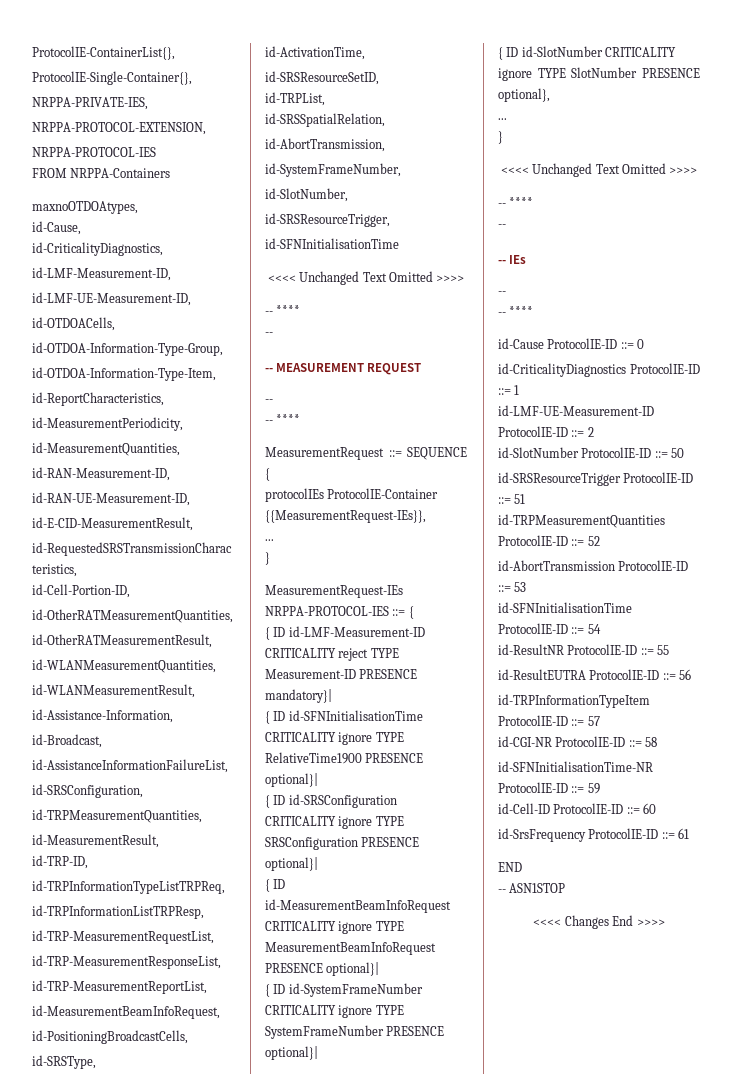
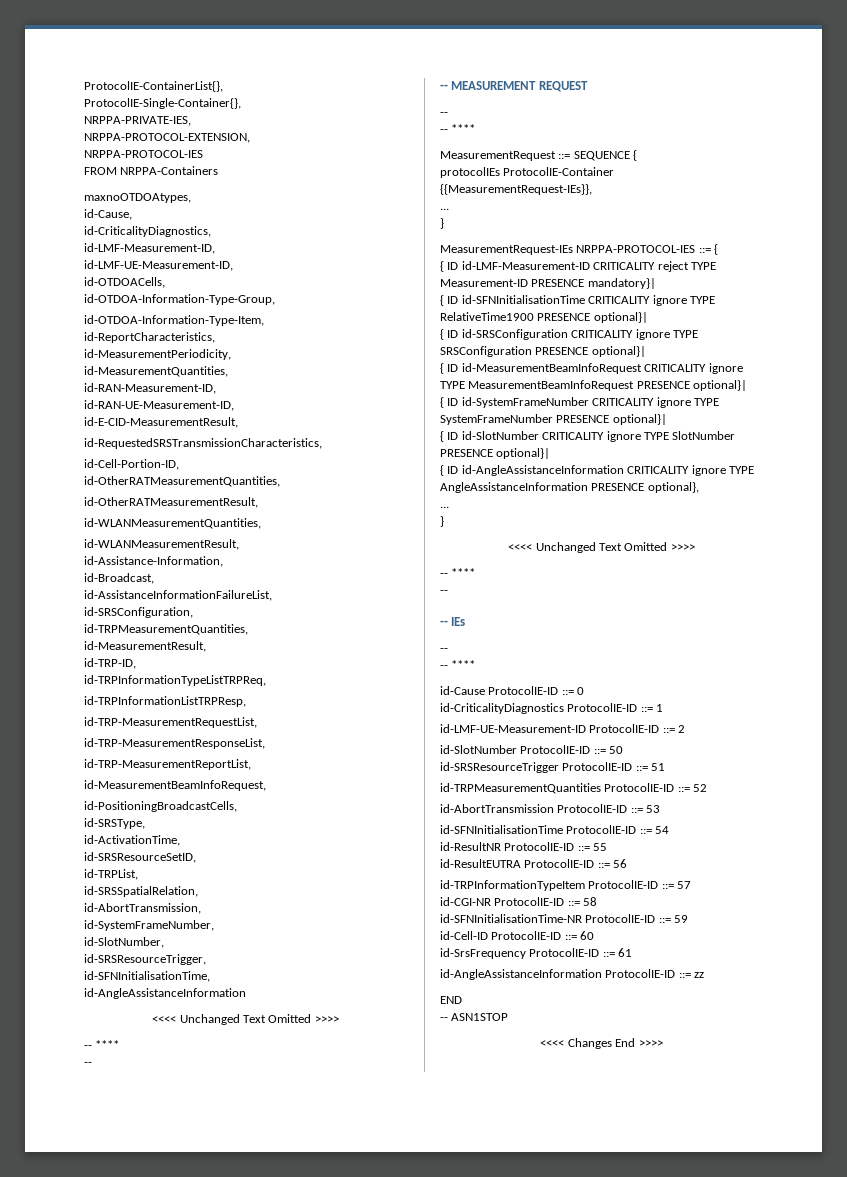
  id-SRSResourceTrigger,
- id-SFNInitialisationTime
+ id-SFNInitialisationTime,
+ id-AngleAssistanceInformation
- { ID id-SlotNumber CRITICALITY ignore TYPE SlotNumber PRESENCE optional},
+ { ID id-SlotNumber CRITICALITY ignore TYPE SlotNumber PRESENCE optional}|
+ { ID id-AngleAssistanceInformation CRITICALITY ignore TYPE AngleAssistanceInformation PRESENCE optional},
+ id-AngleAssistanceInformation ProtocolIE-ID ::= zz

